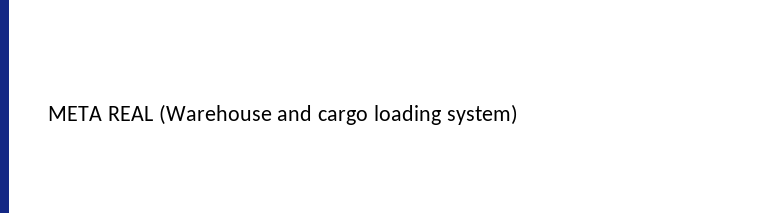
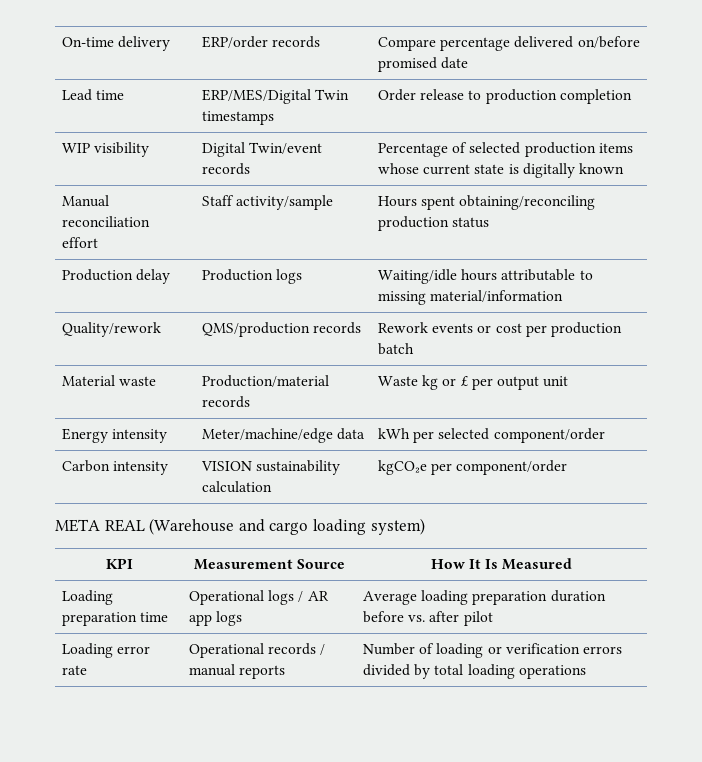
+ On-time delivery | ERP/order records | Compare percentage delivered on/before promised date
+ Lead time | ERP/MES/Digital Twin timestamps | Order release to production completion
+ WIP visibility | Digital Twin/event records | Percentage of selected production items whose current state is digitally known
+ Manual reconciliation effort | Staff activity/sample | Hours spent obtaining/reconciling production status
+ Production delay | Production logs | Waiting/idle hours attributable to missing material/information
+ Quality/rework | QMS/production records | Rework events or cost per production batch
+ Material waste | Production/material records | Waste kg or £ per output unit
+ Energy intensity | Meter/machine/edge data | kWh per selected component/order
+ Carbon intensity | VISION sustainability calculation | kgCO₂e per component/order
+ KPI | Measurement Source | How It Is Measured
+ Loading preparation time | Operational logs / AR app logs | Average loading preparation duration before vs. after pilot
+ Loading error rate | Operational records / manual reports | Number of loading or verification errors divided by total loading operations

